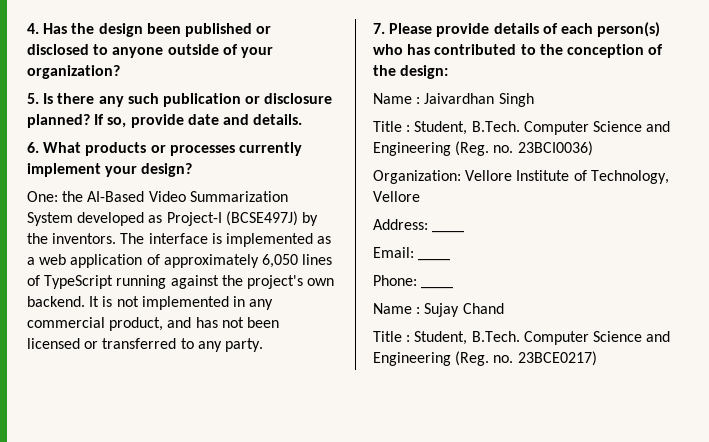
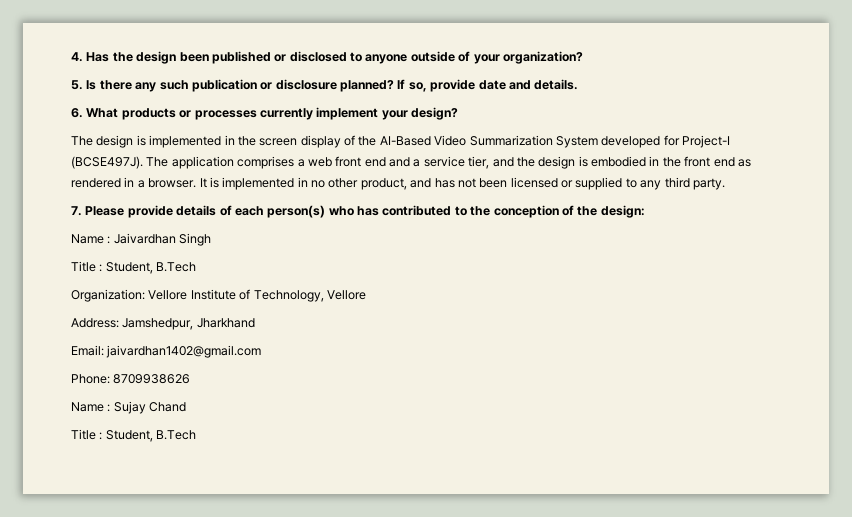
- One: the AI-Based Video Summarization System developed as Project-I (BCSE497J) by the inventors. The interface is implemented as a web application of approximately 6,050 lines of TypeScript running against the project's own backend. It is not implemented in any commercial product, and has not been licensed or transferred to any party.
+ The design is implemented in the screen display of the AI-Based Video Summarization System developed for Project-I (BCSE497J). The application comprises a web front end and a service tier, and the design is embodied in the front end as rendered in a browser. It is implemented in no other product, and has not been licensed or supplied to any third party.
  Name : Jaivardhan Singh
- Title : Student, B.Tech. Computer Science and Engineering (Reg. no. 23BCI0036)
+ Title : Student, B.Tech
- Address: ____
+ Address: Jamshedpur, Jharkhand
- Email: ____
+ Email: jaivardhan1402@gmail.com
- Phone: ____
+ Phone: 8709938626
  Name : Sujay Chand
- Title : Student, B.Tech. Computer Science and Engineering (Reg. no. 23BCE0217)
+ Title : Student, B.Tech

